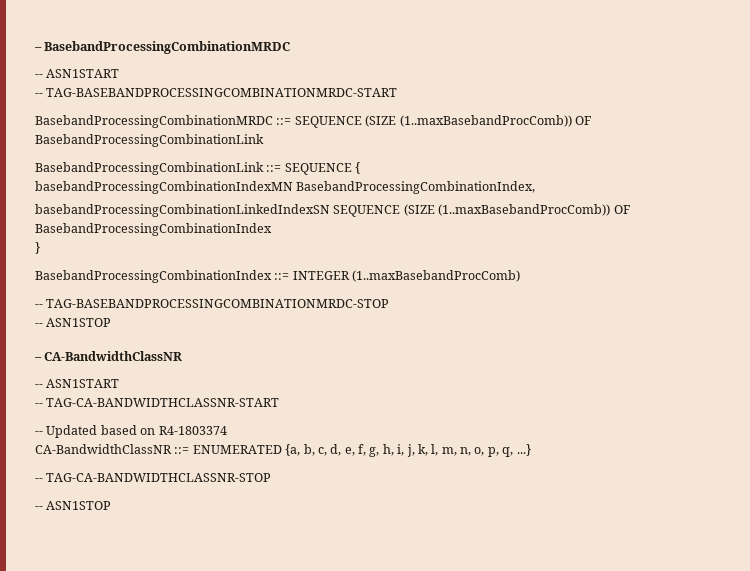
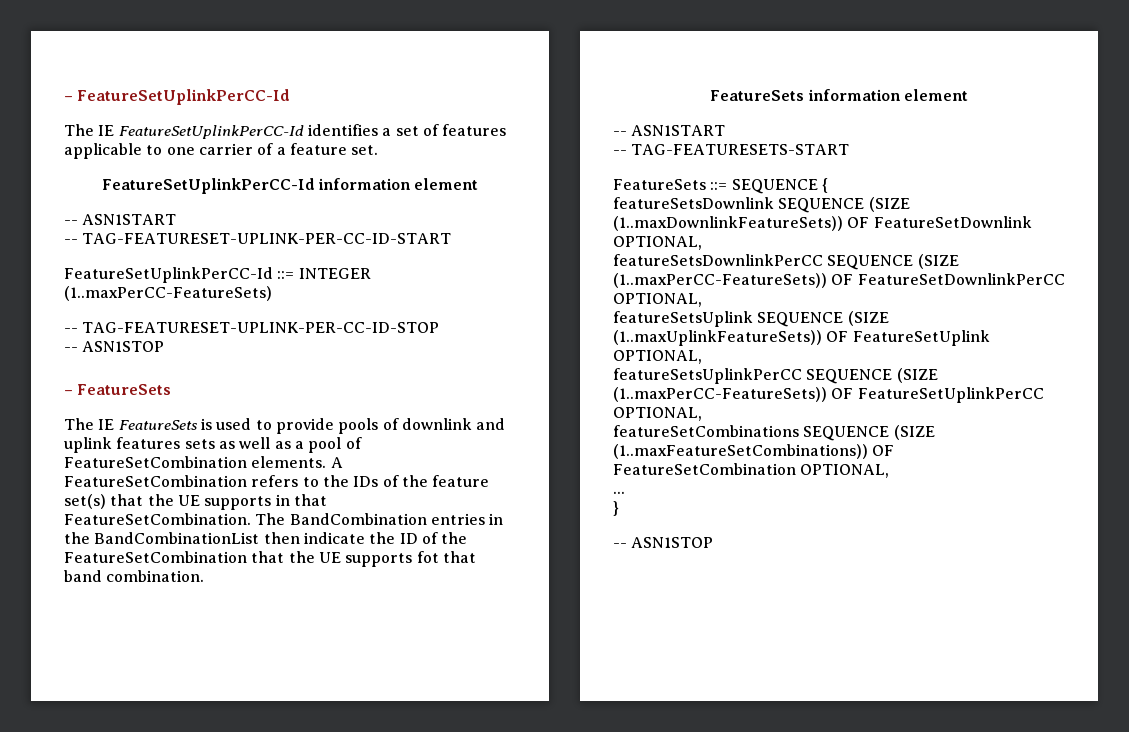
- – BasebandProcessingCombinationMRDC
+ – FeatureSetUplinkPerCC-Id
+ The IE FeatureSetUplinkPerCC-Id identifies a set of features applicable to one carrier of a feature set.
+ FeatureSetUplinkPerCC-Id information element
  -- ASN1START
- -- TAG-BASEBANDPROCESSINGCOMBINATIONMRDC-START
- BasebandProcessingCombinationMRDC ::= SEQUENCE (SIZE (1..maxBasebandProcComb)) OF BasebandProcessingCombinationLink
- BasebandProcessingCombinationLink ::= SEQUENCE {
- basebandProcessingCombinationIndexMN BasebandProcessingCombinationIndex,
- basebandProcessingCombinationLinkedIndexSN SEQUENCE (SIZE (1..maxBasebandProcComb)) OF BasebandProcessingCombinationIndex
- }
- BasebandProcessingCombinationIndex ::= INTEGER (1..maxBasebandProcComb)
- -- TAG-BASEBANDPROCESSINGCOMBINATIONMRDC-STOP
+ -- TAG-FEATURESET-UPLINK-PER-CC-ID-START
+ FeatureSetUplinkPerCC-Id ::= INTEGER (1..maxPerCC-FeatureSets)
+ -- TAG-FEATURESET-UPLINK-PER-CC-ID-STOP
- – CA-BandwidthClassNR
+ – FeatureSets
+ The IE FeatureSets is used to provide pools of downlink and uplink features sets as well as a pool of FeatureSetCombination elements. A FeatureSetCombination refers to the IDs of the feature set(s) that the UE supports in that FeatureSetCombination. The BandCombination entries in the BandCombinationList then indicate the ID of the FeatureSetCombination that the UE supports fot that band combination.
+ FeatureSets information element
  -- ASN1START
- -- TAG-CA-BANDWIDTHCLASSNR-START
- -- Updated based on R4-1803374
- CA-BandwidthClassNR ::= ENUMERATED {a, b, c, d, e, f, g, h, i, j, k, l, m, n, o, p, q, ...}
- -- TAG-CA-BANDWIDTHCLASSNR-STOP
+ -- TAG-FEATURESETS-START
+ FeatureSets ::= SEQUENCE {
+ featureSetsDownlink SEQUENCE (SIZE (1..maxDownlinkFeatureSets)) OF FeatureSetDownlink OPTIONAL,
+ featureSetsDownlinkPerCC SEQUENCE (SIZE (1..maxPerCC-FeatureSets)) OF FeatureSetDownlinkPerCC OPTIONAL,
+ featureSetsUplink SEQUENCE (SIZE (1..maxUplinkFeatureSets)) OF FeatureSetUplink OPTIONAL,
+ featureSetsUplinkPerCC SEQUENCE (SIZE (1..maxPerCC-FeatureSets)) OF FeatureSetUplinkPerCC OPTIONAL,
+ featureSetCombinations SEQUENCE (SIZE (1..maxFeatureSetCombinations)) OF FeatureSetCombination OPTIONAL,
+ ...
+ }

